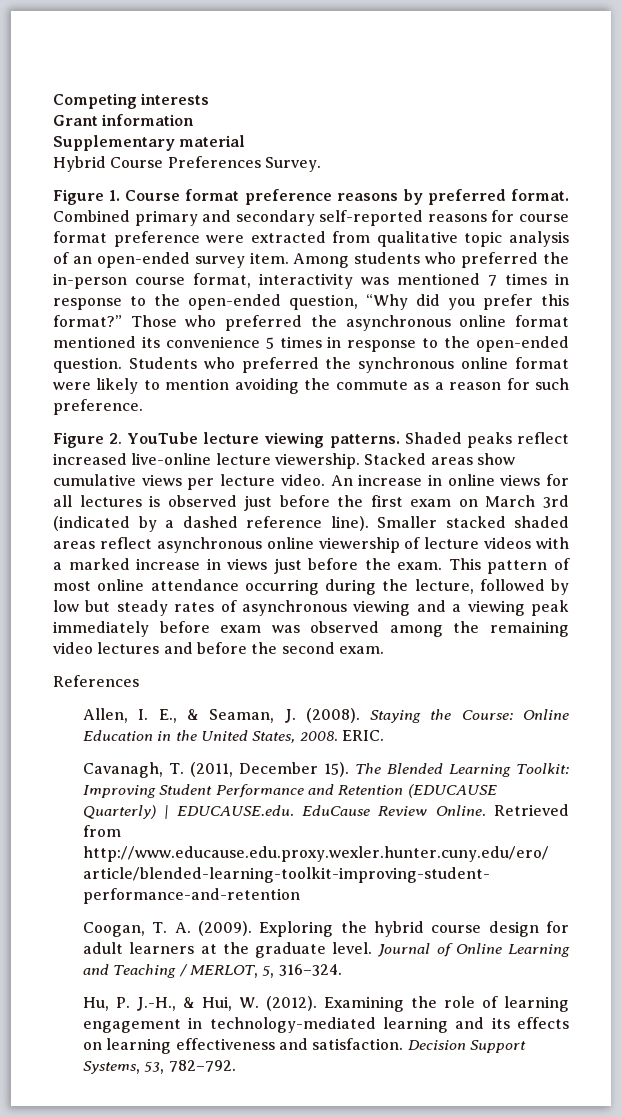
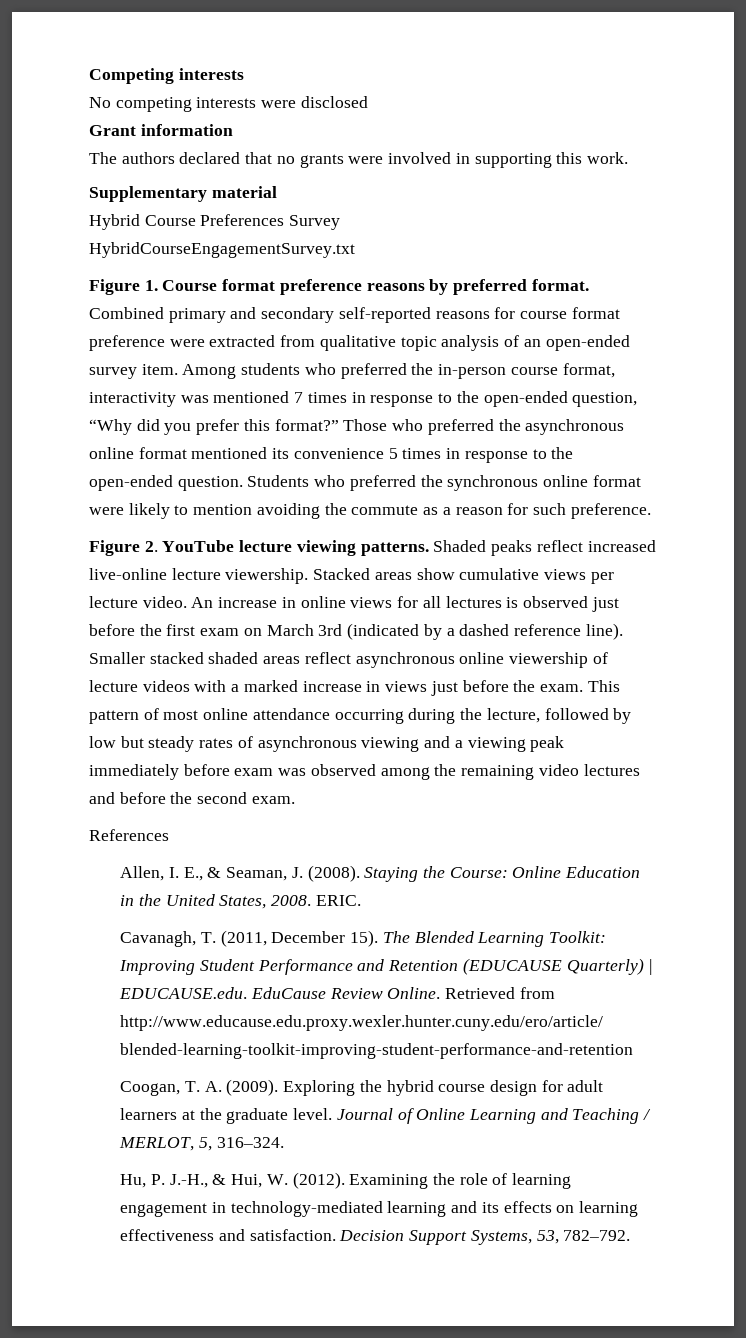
+ No competing interests were disclosed
  Grant information
+ The authors declared that no grants were involved in supporting this work.
- Hybrid Course Preferences Survey.
+ Hybrid Course Preferences Survey
+ HybridCourseEngagementSurvey.txt

